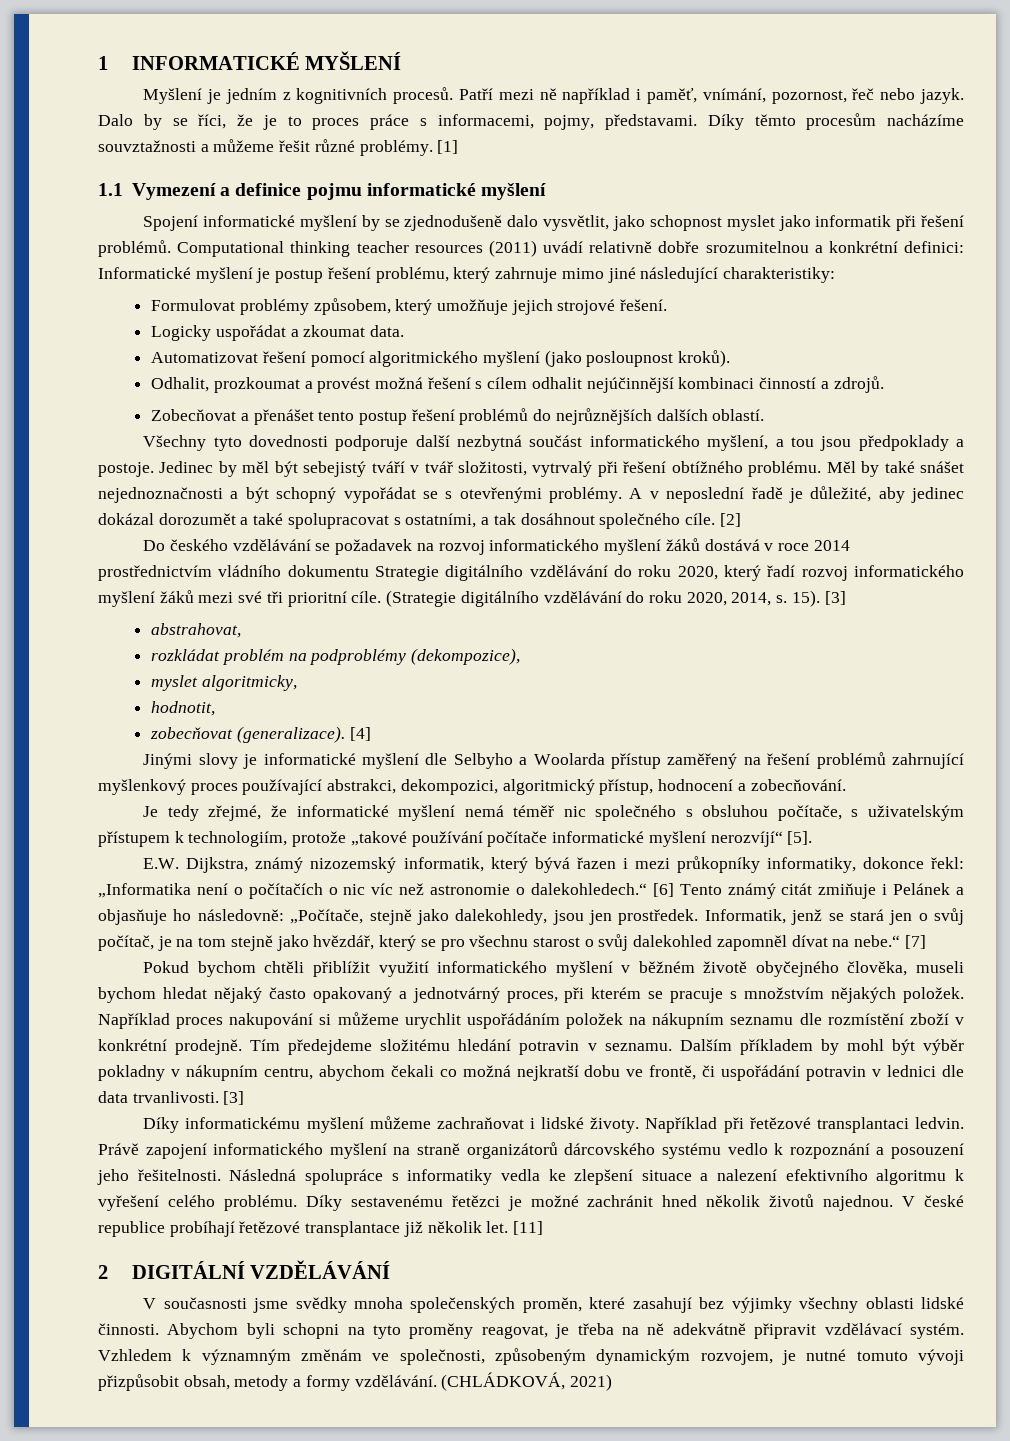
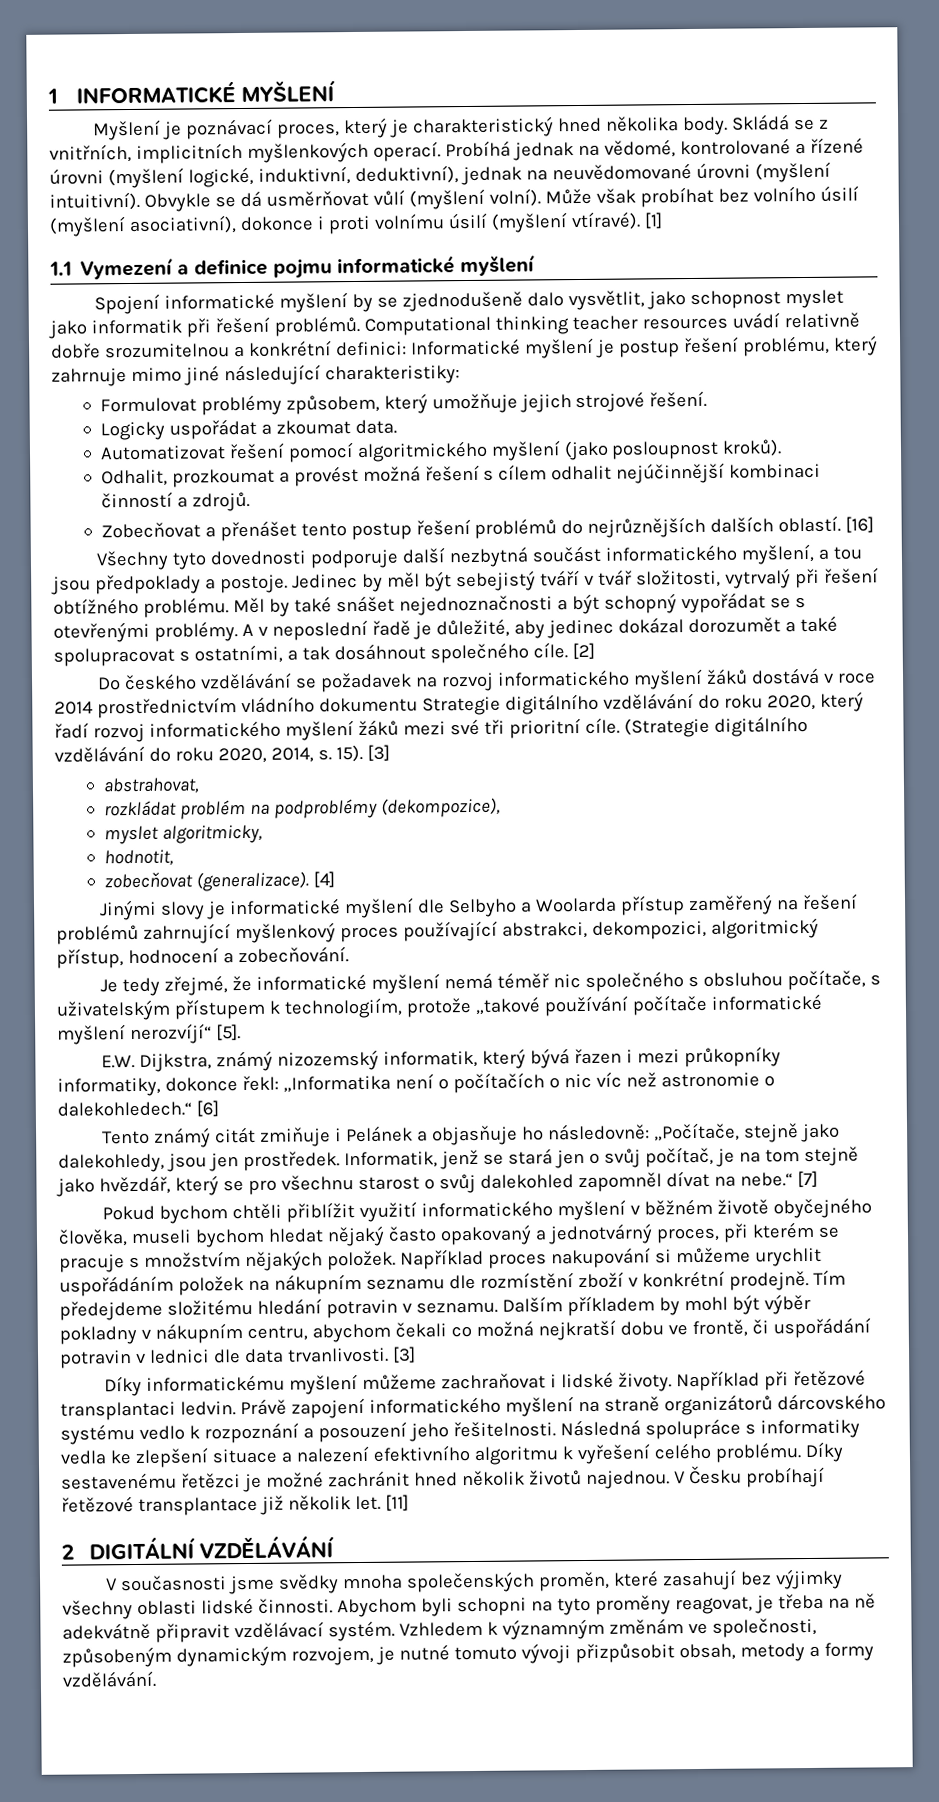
- Myšlení je jedním z kognitivních procesů. Patří mezi ně například i paměť, vnímání, pozornost, řeč nebo jazyk. Dalo by se říci, že je to proces práce s informacemi, pojmy, představami. Díky těmto procesům nacházíme souvztažnosti a můžeme řešit různé problémy.
+ Myšlení je poznávací proces, který je charakteristický hned několika body. Skládá se z vnitřních, implicitních myšlenkových operací. Probíhá jednak na vědomé, kontrolované a řízené úrovni (myšlení logické, induktivní, deduktivní), jednak na neuvědomované úrovni (myšlení intuitivní). Obvykle se dá usměrňovat vůlí (myšlení volní). Může však probíhat bez volního úsilí (myšlení asociativní), dokonce i proti volnímu úsilí (myšlení vtíravé).
- Computational thinking teacher resources (2011) uvádí relativně dobře srozumitelnou a konkrétní definici: Informatické myšlení je postup řešení problému, který zahrnuje mimo jiné následující charakteristiky:
+ Computational thinking teacher resources uvádí relativně dobře srozumitelnou a konkrétní definici: Informatické myšlení je postup řešení problému, který zahrnuje mimo jiné následující charakteristiky:
+ [16]
- E.W. Dijkstra, známý nizozemský informatik, který bývá řazen i mezi průkopníky informatiky, dokonce řekl: „Informatika není o počítačích o nic víc než astronomie o dalekohledech.“ [6] Tento známý citát zmiňuje i Pelánek a objasňuje ho následovně: „Počítače, stejně jako dalekohledy, jsou jen prostředek.
+ E.W. Dijkstra, známý nizozemský informatik, který bývá řazen i mezi průkopníky informatiky, dokonce řekl: „Informatika není o počítačích o nic víc než astronomie o dalekohledech.“ [6]
+ Tento známý citát zmiňuje i Pelánek a objasňuje ho následovně: „Počítače, stejně jako dalekohledy, jsou jen prostředek.
- V české republice probíhají řetězové transplantace již několik let.
+ V Česku probíhají řetězové transplantace již několik let.
- (CHLÁDKOVÁ, 2021)

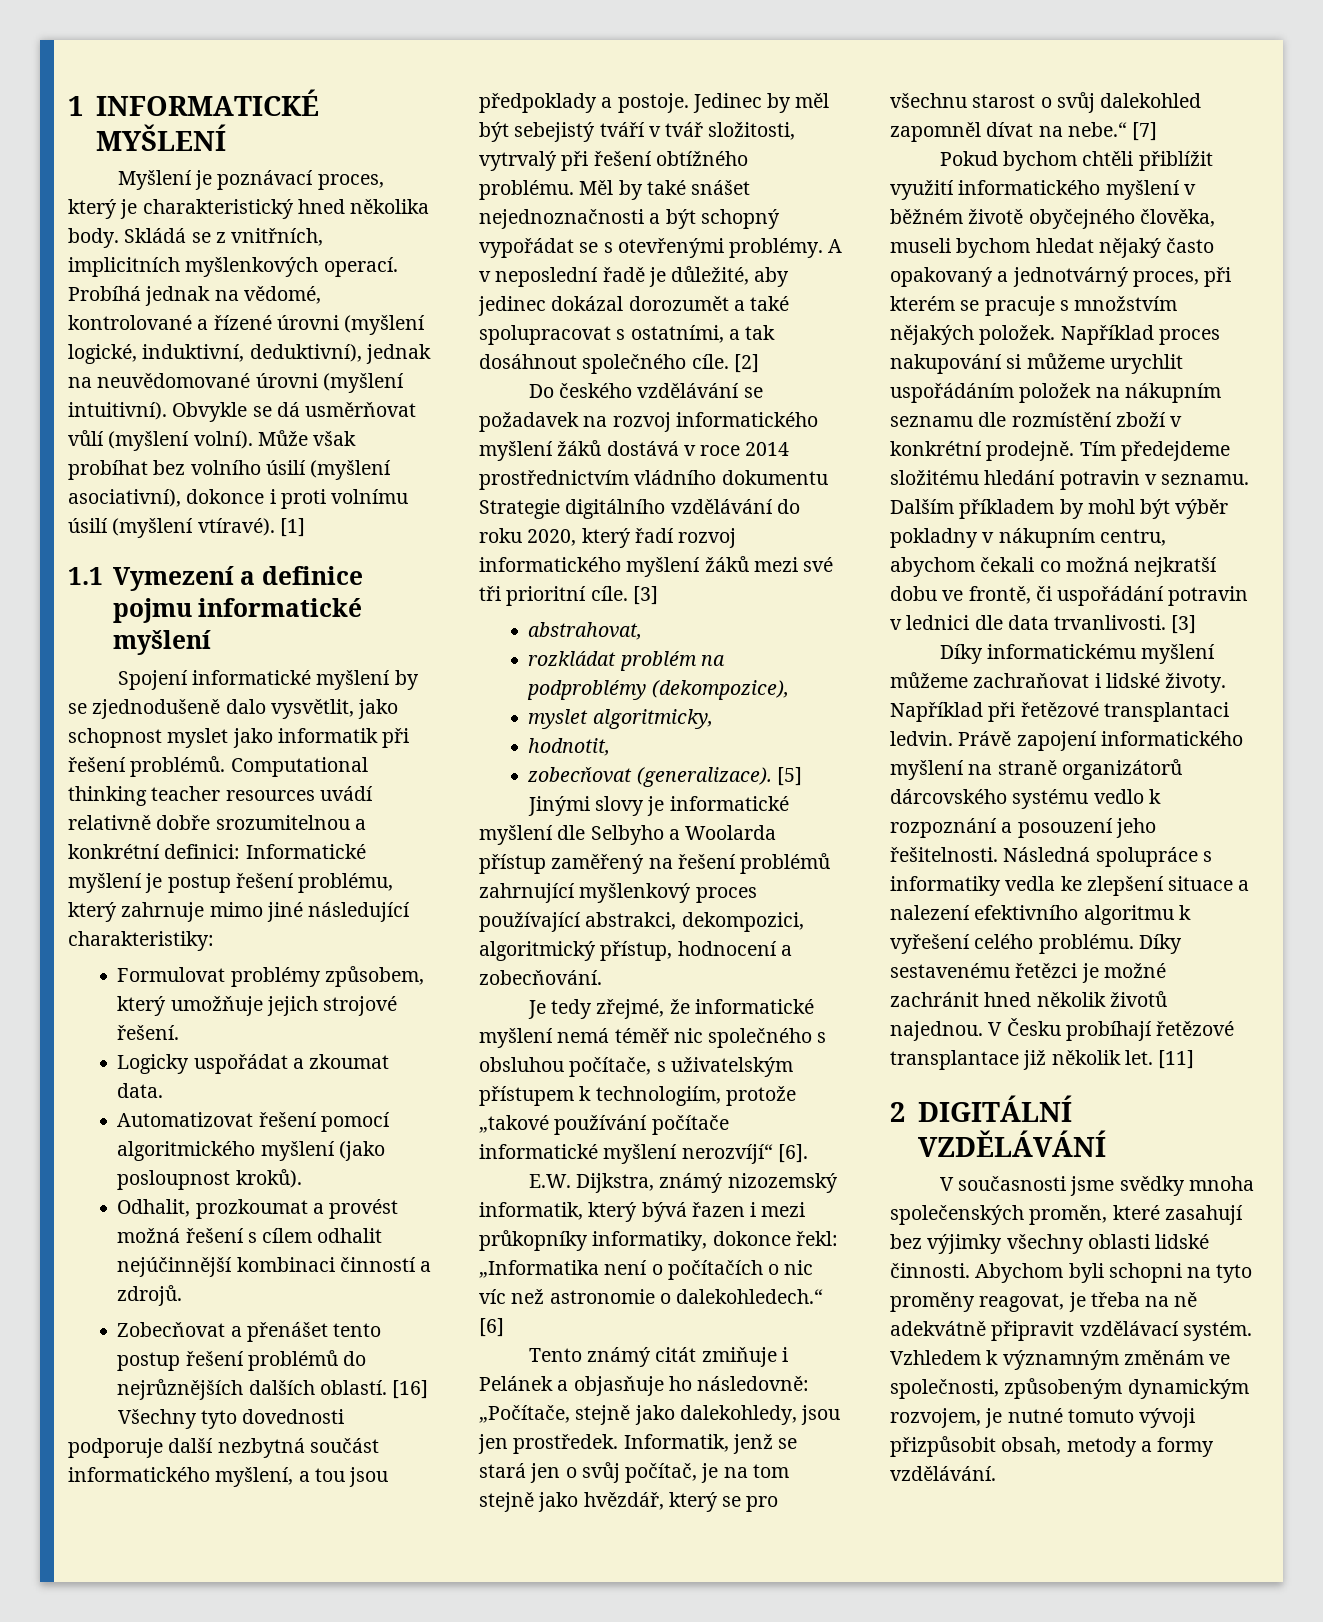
- (Strategie digitálního vzdělávání do roku 2020, 2014, s. 15).
- [4]
+ [5]
- Je tedy zřejmé, že informatické myšlení nemá téměř nic společného s obsluhou počítače, s uživatelským přístupem k technologiím, protože „takové používání počítače informatické myšlení nerozvíjí“ [5].
+ Je tedy zřejmé, že informatické myšlení nemá téměř nic společného s obsluhou počítače, s uživatelským přístupem k technologiím, protože „takové používání počítače informatické myšlení nerozvíjí“ [6].

